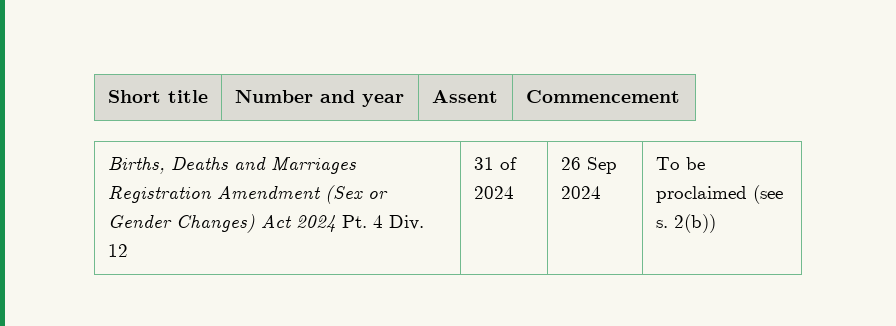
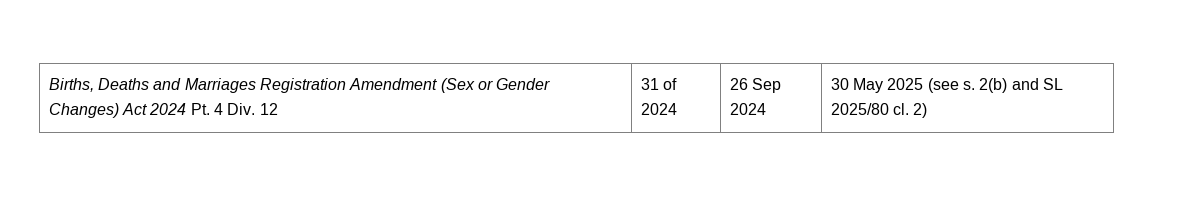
- Short title | Number and year | Assent | Commencement
- Births, Deaths and Marriages Registration Amendment (Sex or Gender Changes) Act 2024 Pt. 4 Div. 12 | 31 of 2024 | 26 Sep 2024 | To be proclaimed (see s. 2(b))
+ Births, Deaths and Marriages Registration Amendment (Sex or Gender Changes) Act 2024 Pt. 4 Div. 12 | 31 of 2024 | 26 Sep 2024 | 30 May 2025 (see s. 2(b) and SL 2025/80 cl. 2)

